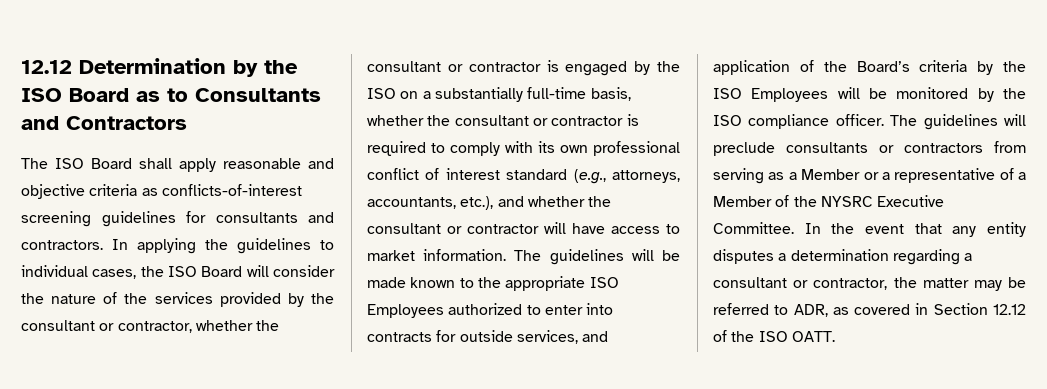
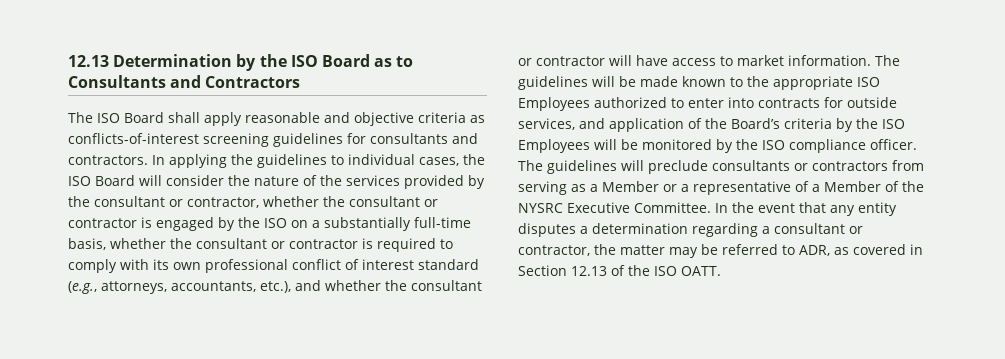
- 12.12 Determination by the ISO Board as to Consultants and Contractors
+ 12.13 Determination by the ISO Board as to Consultants and Contractors
- In the event that any entity disputes a determination regarding a consultant or contractor, the matter may be referred to ADR, as covered in Section 12.12 of the ISO OATT.
+ In the event that any entity disputes a determination regarding a consultant or contractor, the matter may be referred to ADR, as covered in Section 12.13 of the ISO OATT.

